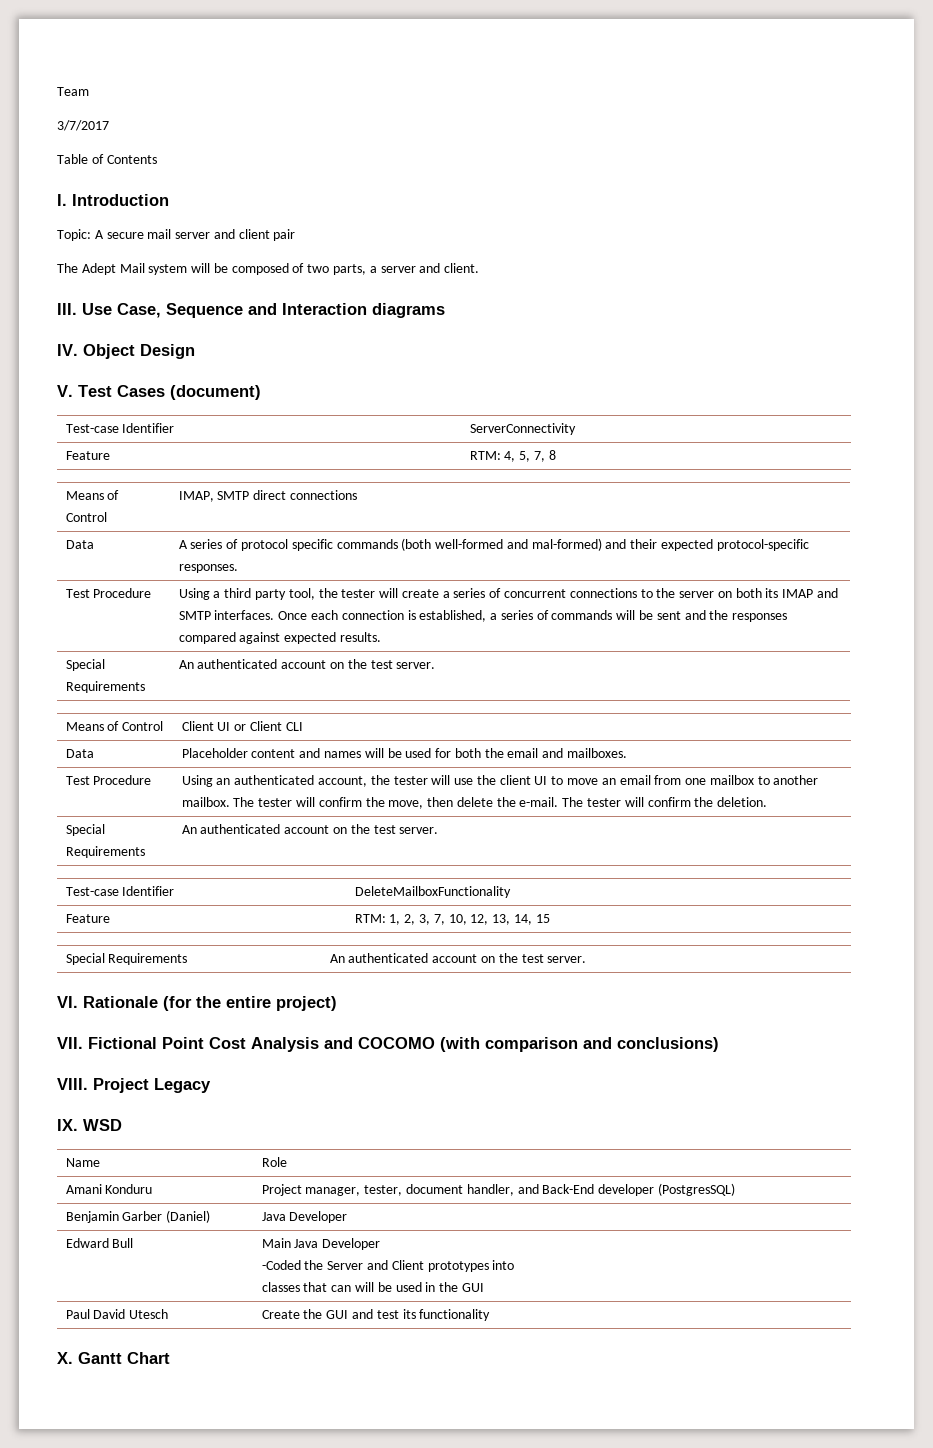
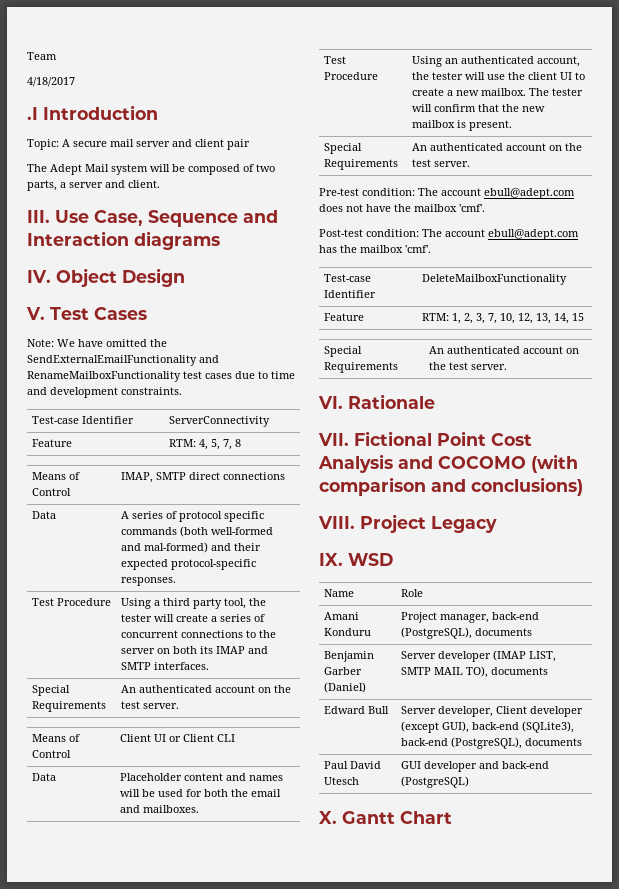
- 3/7/2017
- Table of Contents
- I. Introduction
+ 4/18/2017
+ .I Introduction
- V. Test Cases (document)
+ V. Test Cases
+ Note: We have omitted the SendExternalEmailFunctionality and RenameMailboxFunctionality test cases due to time and development constraints.
- Once each connection is established, a series of commands will be sent and the responses compared against expected results.
- Test Procedure | Using an authenticated account, the tester will use the client UI to move an email from one mailbox to another mailbox. The tester will confirm the move, then delete the e-mail. The tester will confirm the deletion.
+ Test Procedure | Using an authenticated account, the tester will use the client UI to create a new mailbox. The tester will confirm that the new mailbox is present.
  Special Requirements | An authenticated account on the test server.
+ Pre-test condition: The account ebull@adept.com does not have the mailbox 'cmf'.
+ Post-test condition: The account ebull@adept.com has the mailbox 'cmf'.
- VI. Rationale (for the entire project)
+ VI. Rationale
- Amani Konduru | Project manager, tester, document handler, and Back-End developer (PostgresSQL)
- Benjamin Garber (Daniel) | Java Developer
- Edward Bull | Main Java Developer
- -Coded the Server and Client prototypes into
- classes that can will be used in the GUI
- Paul David Utesch | Create the GUI and test its functionality
+ Amani Konduru | Project manager, back-end (PostgreSQL), documents
+ Benjamin Garber (Daniel) | Server developer (IMAP LIST, SMTP MAIL TO), documents
+ Edward Bull | Server developer, Client developer (except GUI), back-end (SQLite3), back-end (PostgreSQL), documents
+ Paul David Utesch | GUI developer and back-end (PostgreSQL)

